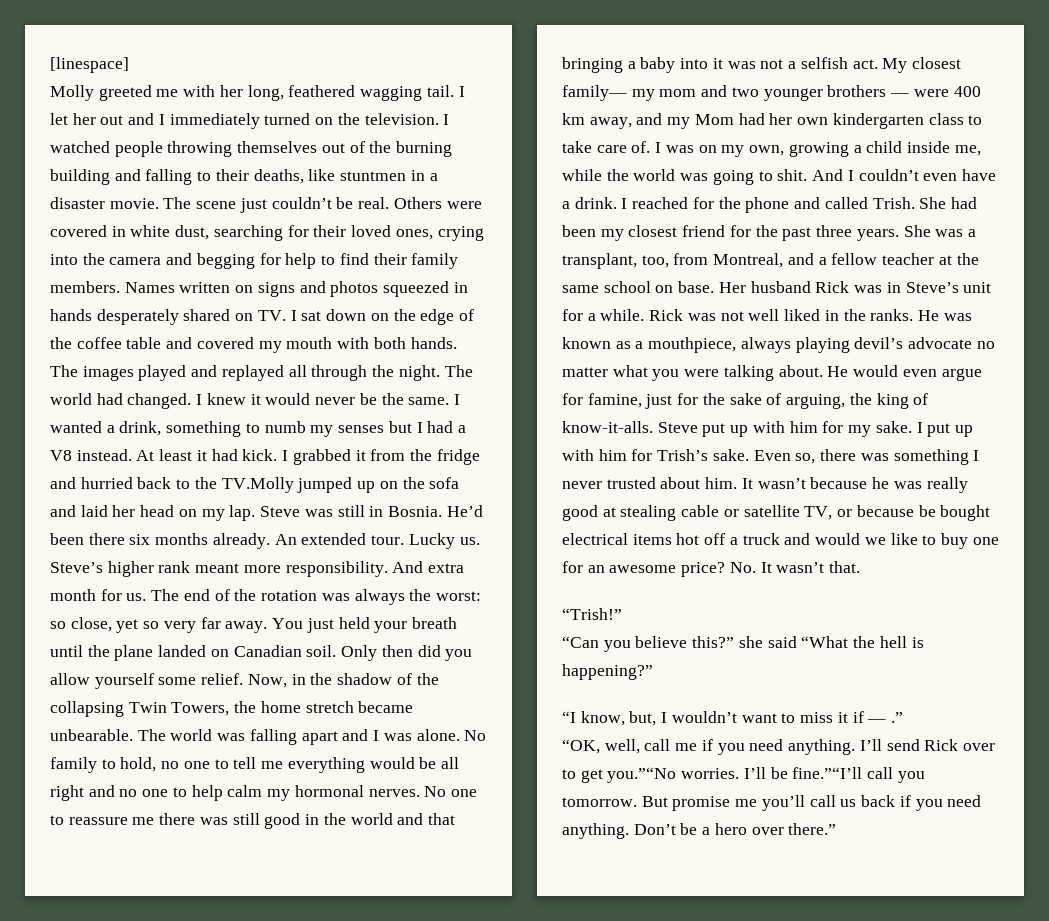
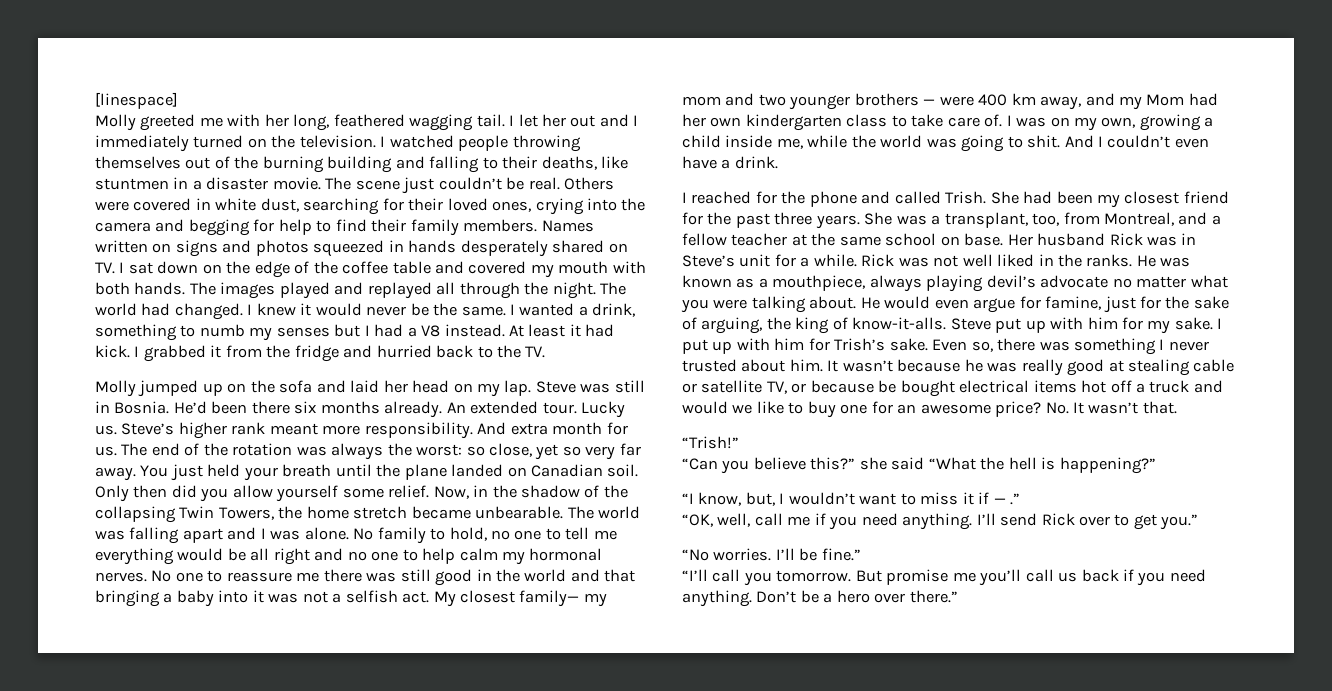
- I grabbed it from the fridge and hurried back to the TV.Molly jumped up on the sofa and laid her head on my lap.
+ I grabbed it from the fridge and hurried back to the TV.
+ Molly jumped up on the sofa and laid her head on my lap.
- And I couldn’t even have a drink. I reached for the phone and called Trish.
+ And I couldn’t even have a drink.
+ I reached for the phone and called Trish.
- I’ll send Rick over to get you.”“No worries.
+ I’ll send Rick over to get you.”
+ “No worries.
- I’ll be fine.”“I’ll call you tomorrow.
+ I’ll be fine.”
+ “I’ll call you tomorrow.

